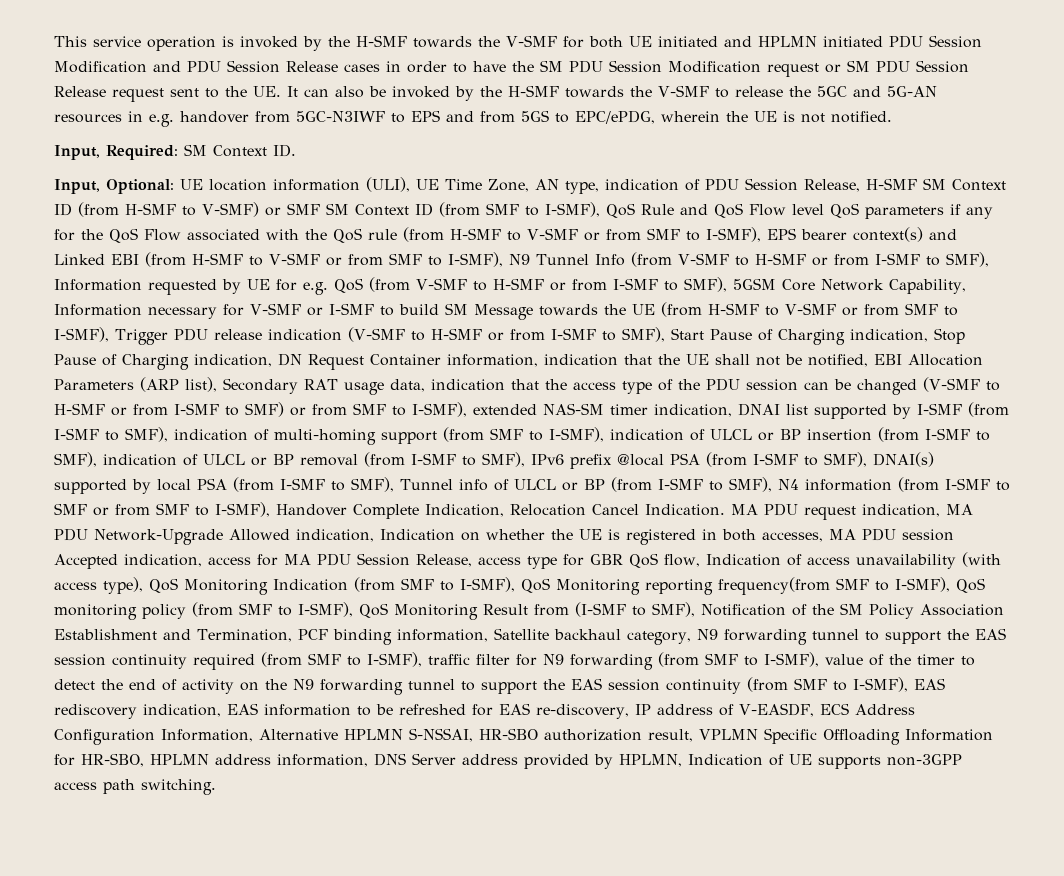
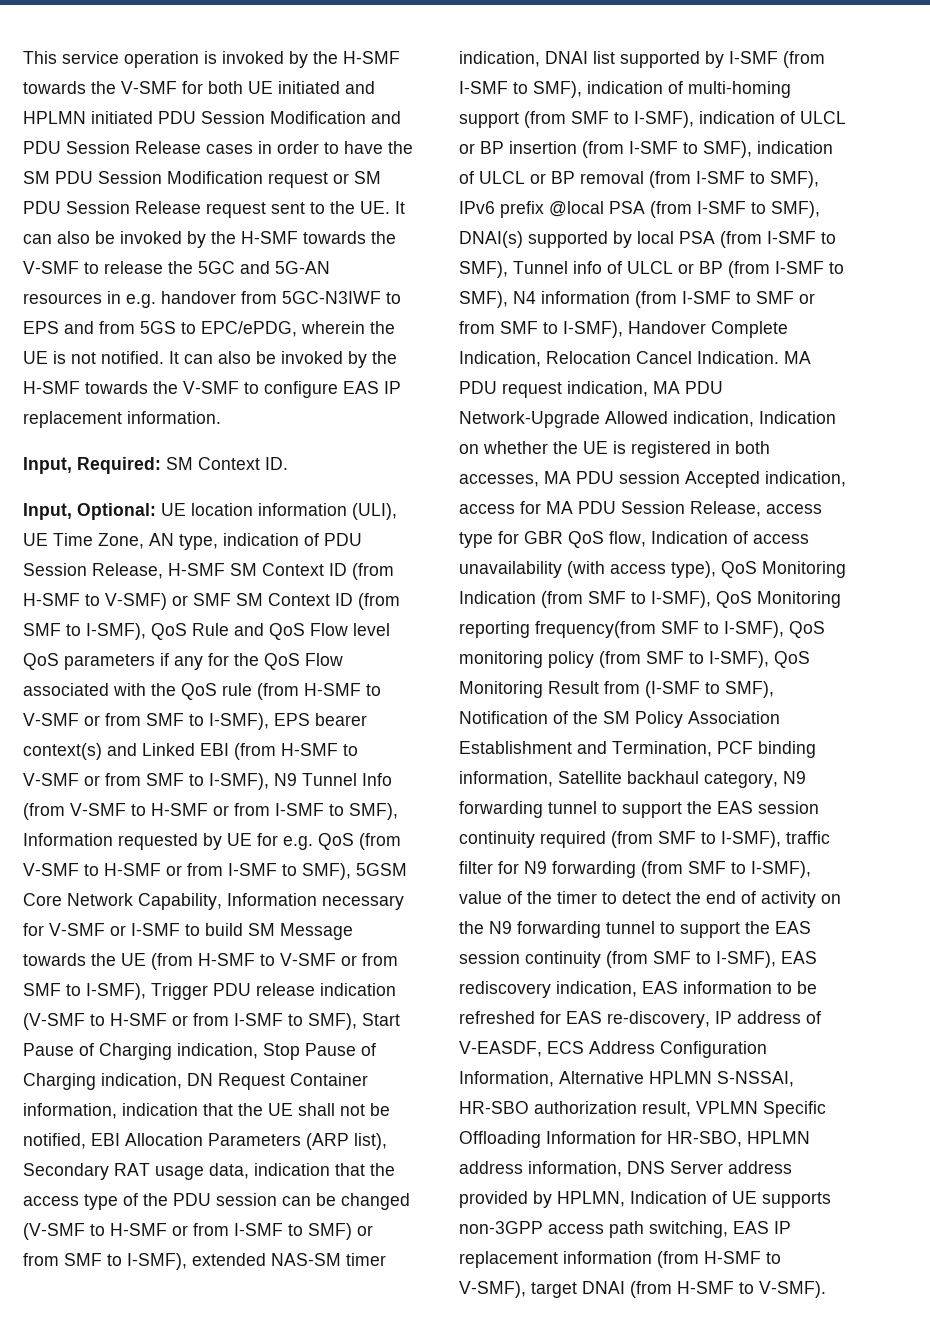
+ It can also be invoked by the H-SMF towards the V-SMF to configure EAS IP replacement information.
- MA PDU request indication, MA PDU Network-Upgrade Allowed indication, Indication on whether the UE is registered in both accesses, MA PDU session Accepted indication, access for MA PDU Session Release, access type for GBR QoS flow, Indication of access unavailability (with access type), QoS Monitoring Indication (from SMF to I-SMF), QoS Monitoring reporting frequency(from SMF to I-SMF), QoS monitoring policy (from SMF to I-SMF), QoS Monitoring Result from (I-SMF to SMF), Notification of the SM Policy Association Establishment and Termination, PCF binding information, Satellite backhaul category, N9 forwarding tunnel to support the EAS session continuity required (from SMF to I-SMF), traffic filter for N9 forwarding (from SMF to I-SMF), value of the timer to detect the end of activity on the N9 forwarding tunnel to support the EAS session continuity (from SMF to I-SMF), EAS rediscovery indication, EAS information to be refreshed for EAS re-discovery, IP address of V-EASDF, ECS Address Configuration Information, Alternative HPLMN S-NSSAI, HR-SBO authorization result, VPLMN Specific Offloading Information for HR-SBO, HPLMN address information, DNS Server address provided by HPLMN, Indication of UE supports non-3GPP access path switching.
+ MA PDU request indication, MA PDU Network-Upgrade Allowed indication, Indication on whether the UE is registered in both accesses, MA PDU session Accepted indication, access for MA PDU Session Release, access type for GBR QoS flow, Indication of access unavailability (with access type), QoS Monitoring Indication (from SMF to I-SMF), QoS Monitoring reporting frequency(from SMF to I-SMF), QoS monitoring policy (from SMF to I-SMF), QoS Monitoring Result from (I-SMF to SMF), Notification of the SM Policy Association Establishment and Termination, PCF binding information, Satellite backhaul category, N9 forwarding tunnel to support the EAS session continuity required (from SMF to I-SMF), traffic filter for N9 forwarding (from SMF to I-SMF), value of the timer to detect the end of activity on the N9 forwarding tunnel to support the EAS session continuity (from SMF to I-SMF), EAS rediscovery indication, EAS information to be refreshed for EAS re-discovery, IP address of V-EASDF, ECS Address Configuration Information, Alternative HPLMN S-NSSAI, HR-SBO authorization result, VPLMN Specific Offloading Information for HR-SBO, HPLMN address information, DNS Server address provided by HPLMN, Indication of UE supports non-3GPP access path switching, EAS IP replacement information (from H-SMF to V-SMF), target DNAI (from H-SMF to V-SMF).

